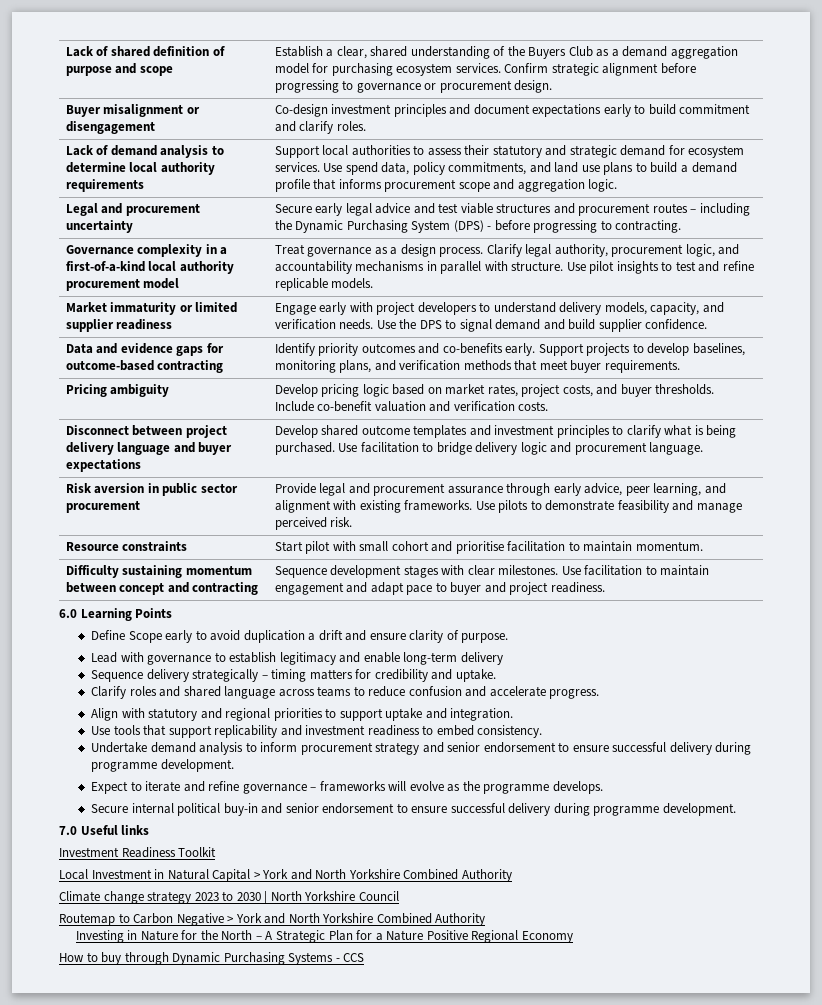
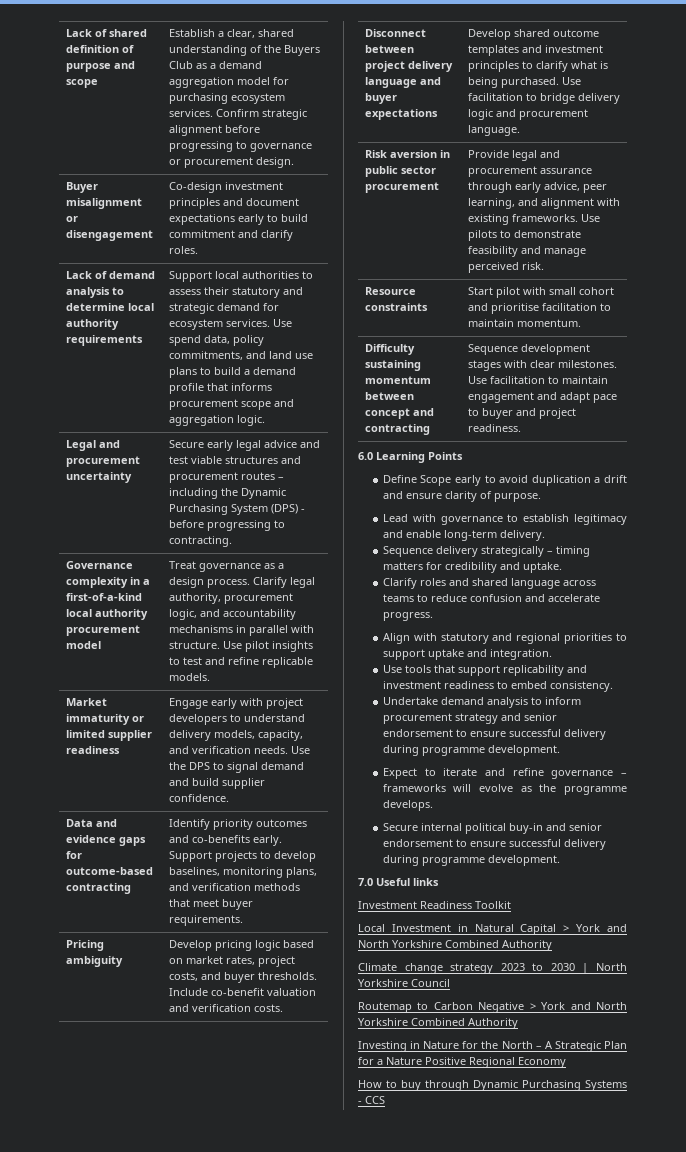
- Lead with governance to establish legitimacy and enable long-term delivery
+ Lead with governance to establish legitimacy and enable long-term delivery.

